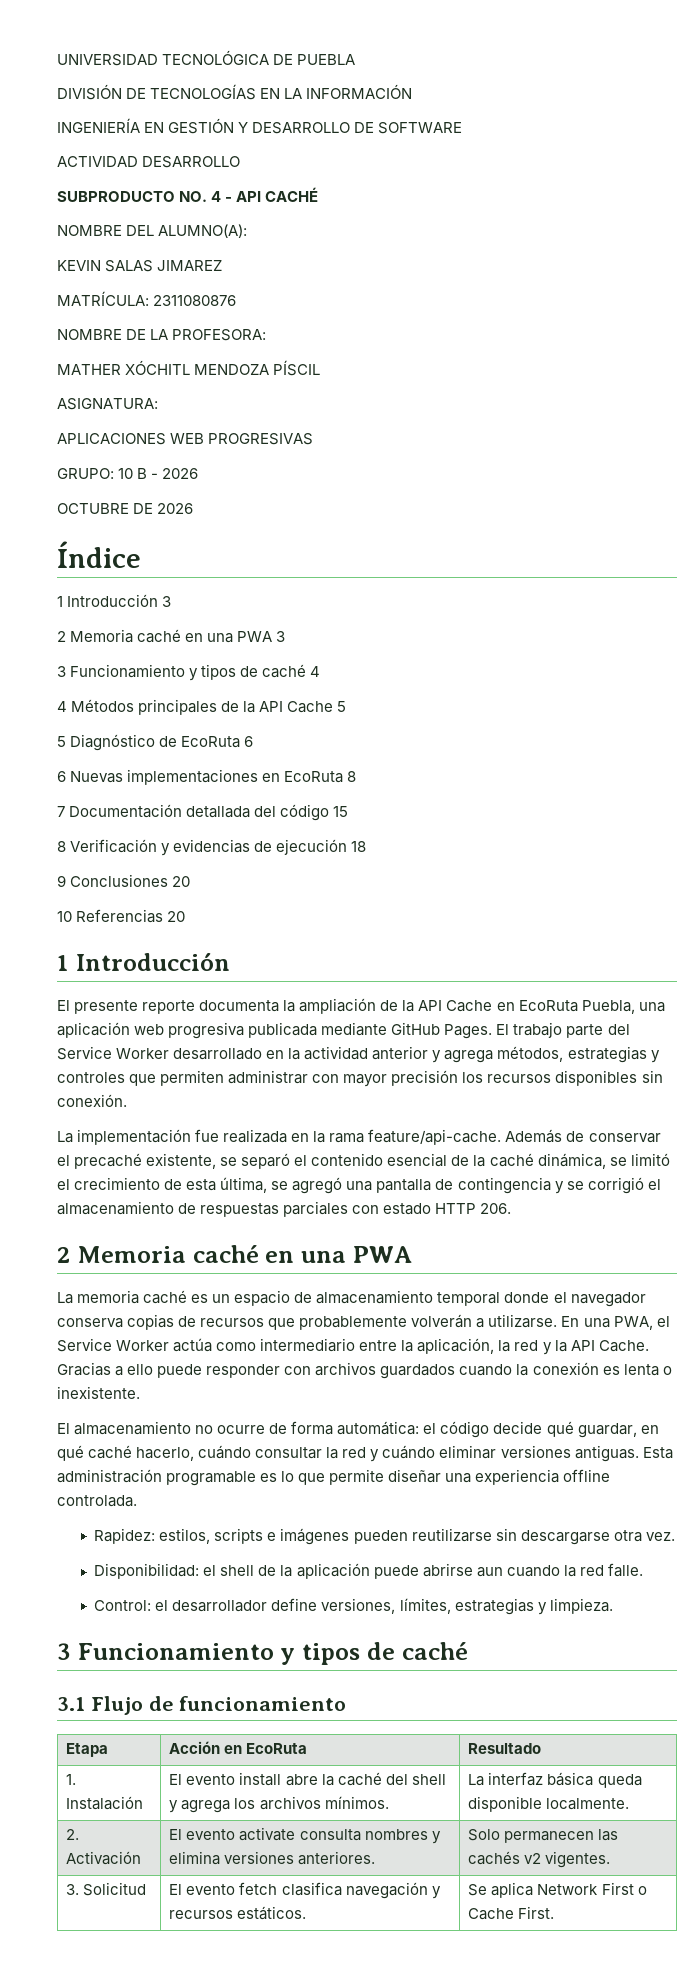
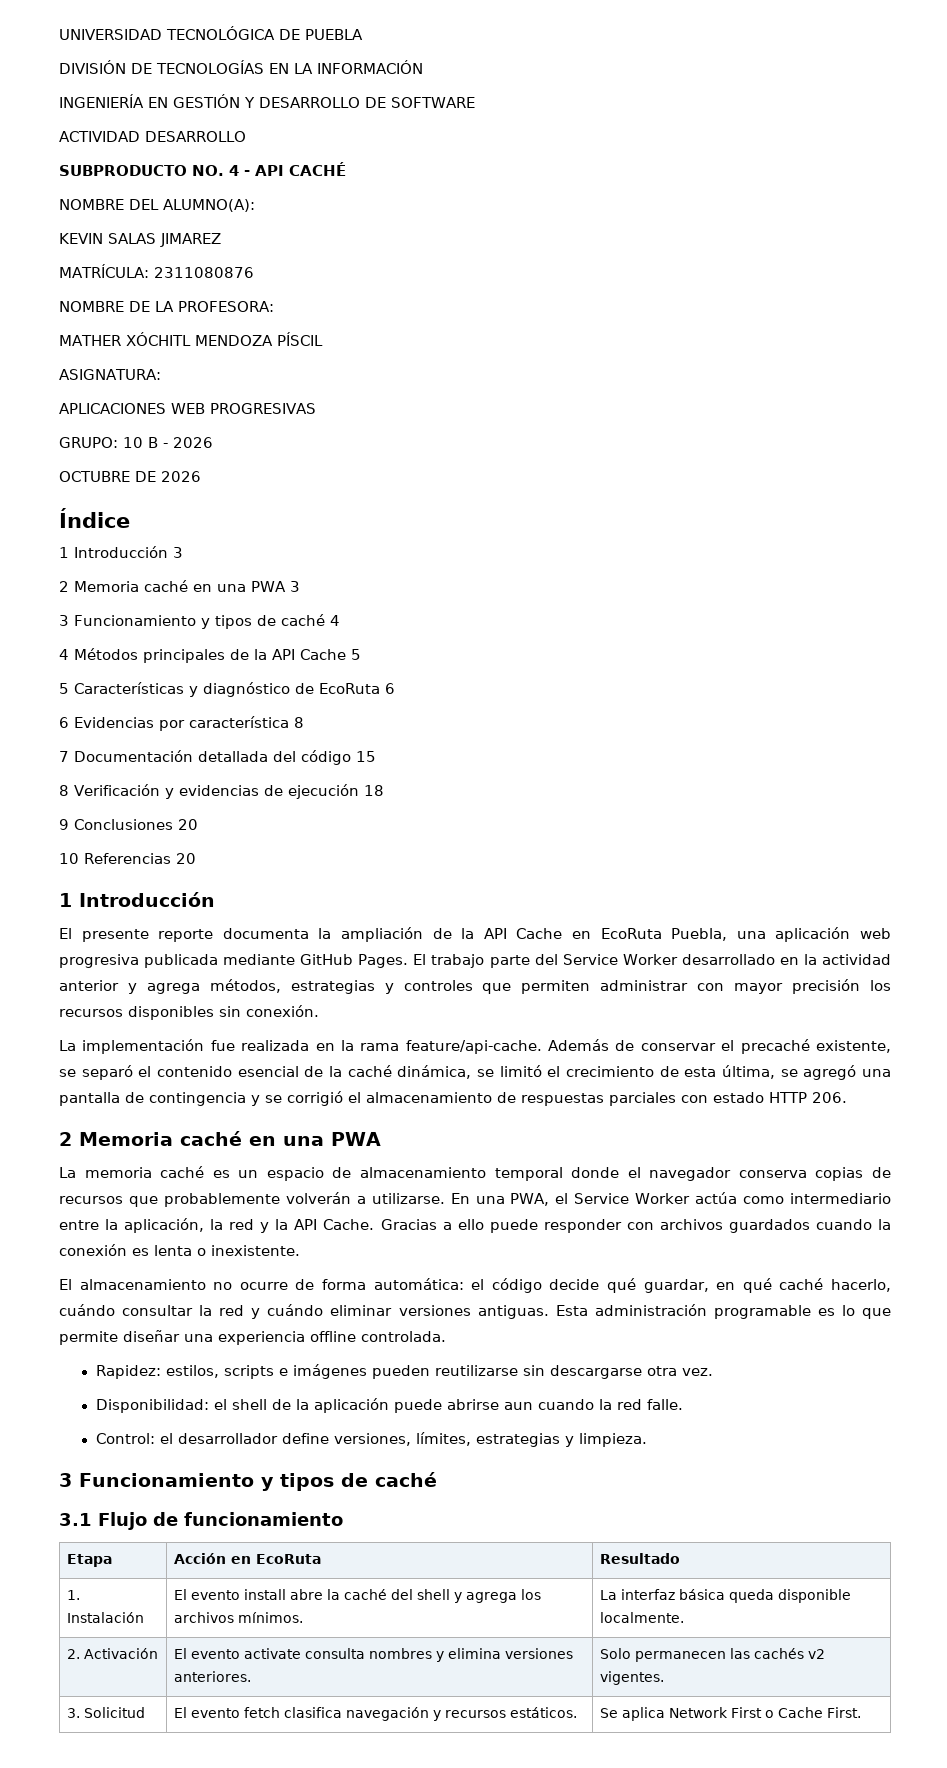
- 5 Diagnóstico de EcoRuta 6
+ 5 Características y diagnóstico de EcoRuta 6
- 6 Nuevas implementaciones en EcoRuta 8
+ 6 Evidencias por característica 8

